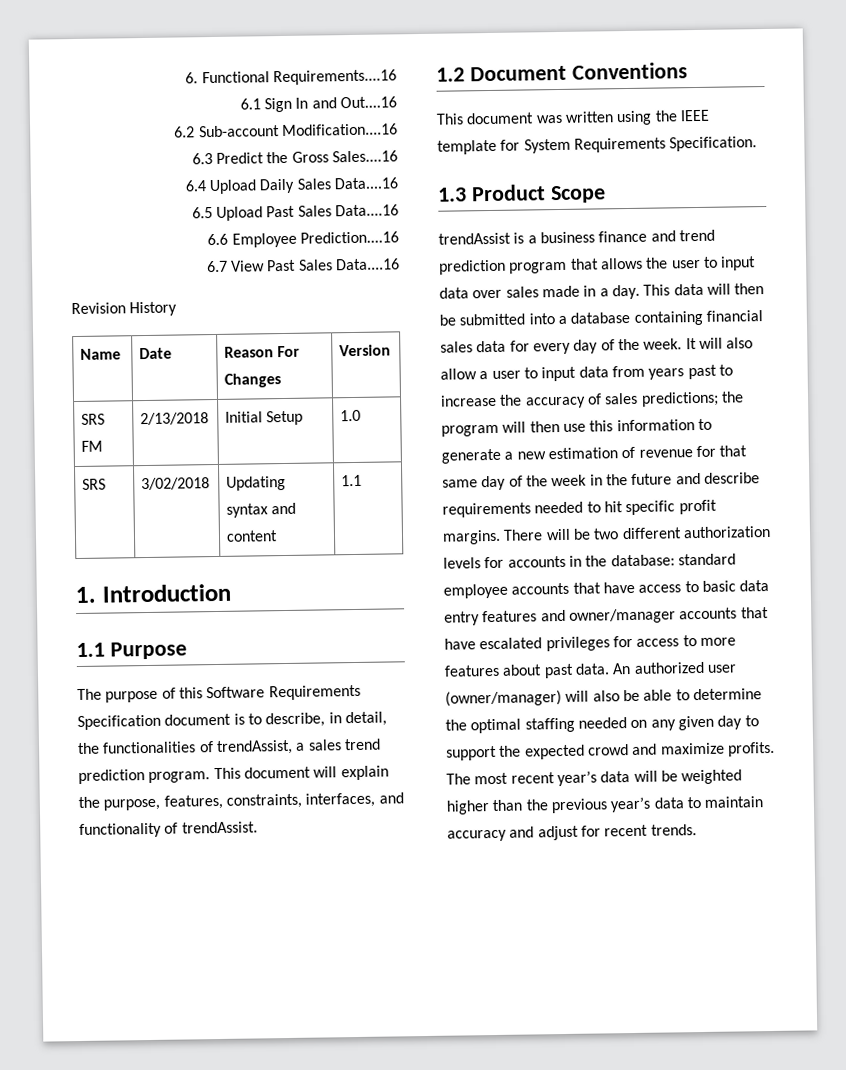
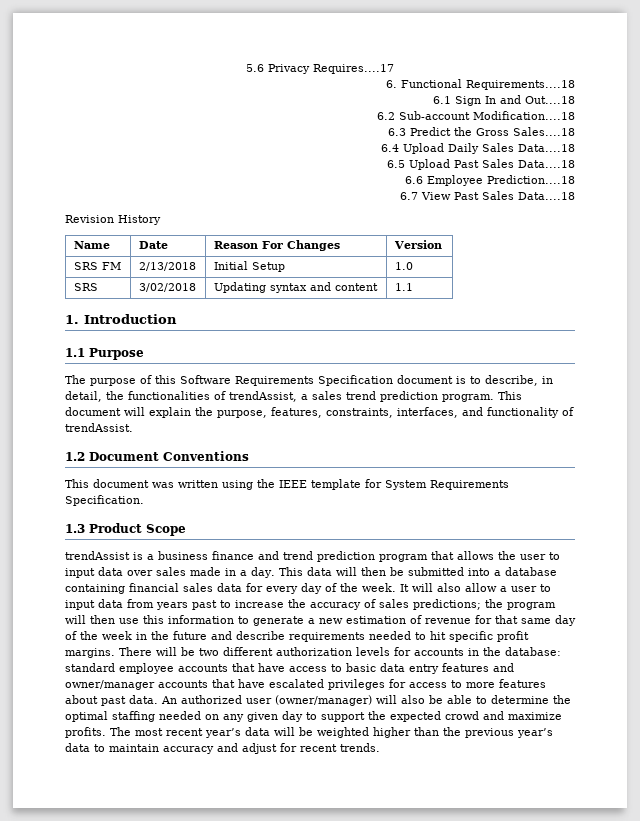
+ 5.6 Privacy Requires....17
- 6. Functional Requirements....16
+ 6. Functional Requirements....18
- 6.1 Sign In and Out....16
+ 6.1 Sign In and Out....18
- 6.2 Sub-account Modification....16
+ 6.2 Sub-account Modification....18
- 6.3 Predict the Gross Sales....16
+ 6.3 Predict the Gross Sales....18
- 6.4 Upload Daily Sales Data....16
+ 6.4 Upload Daily Sales Data....18
- 6.5 Upload Past Sales Data....16
+ 6.5 Upload Past Sales Data....18
- 6.6 Employee Prediction....16
+ 6.6 Employee Prediction....18
- 6.7 View Past Sales Data....16
+ 6.7 View Past Sales Data....18

